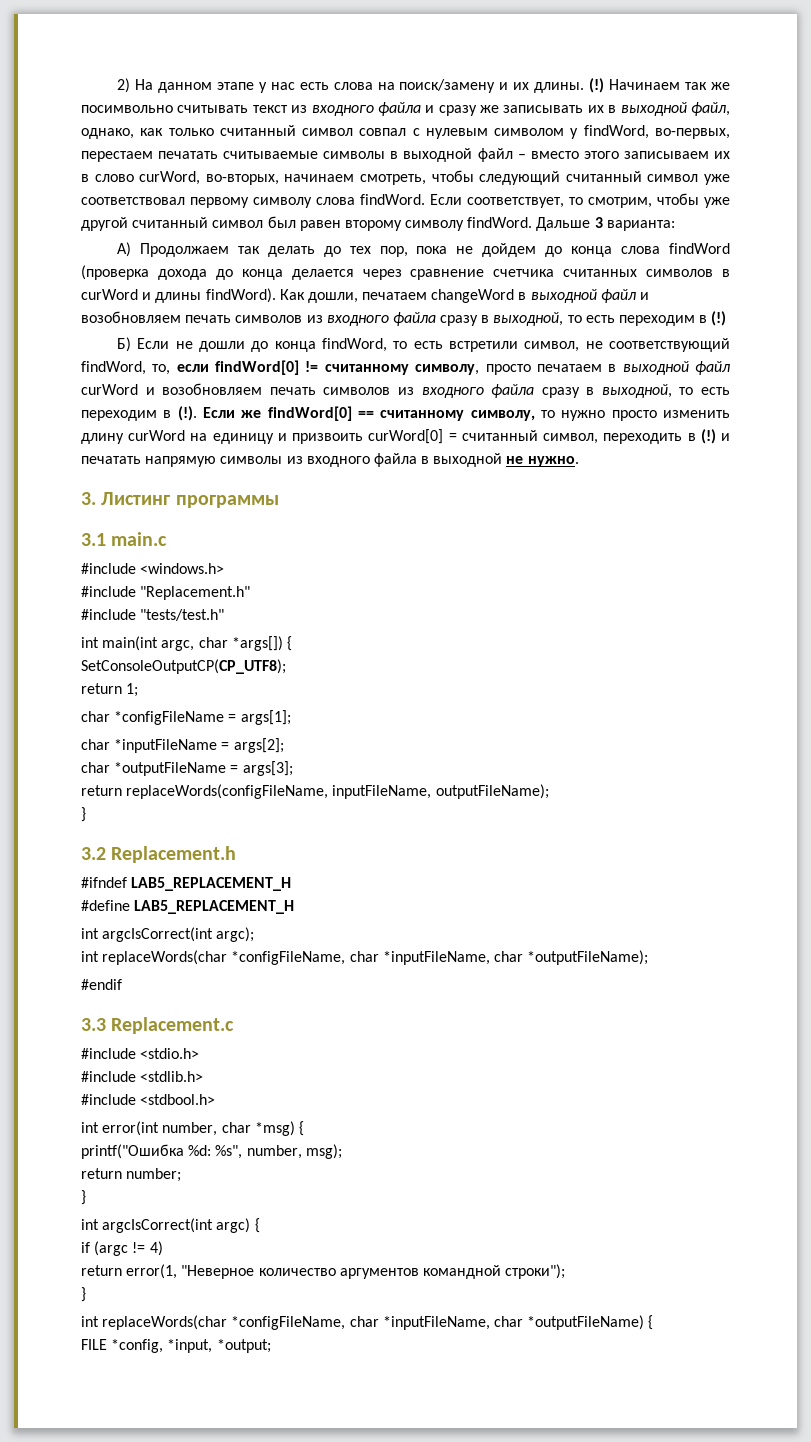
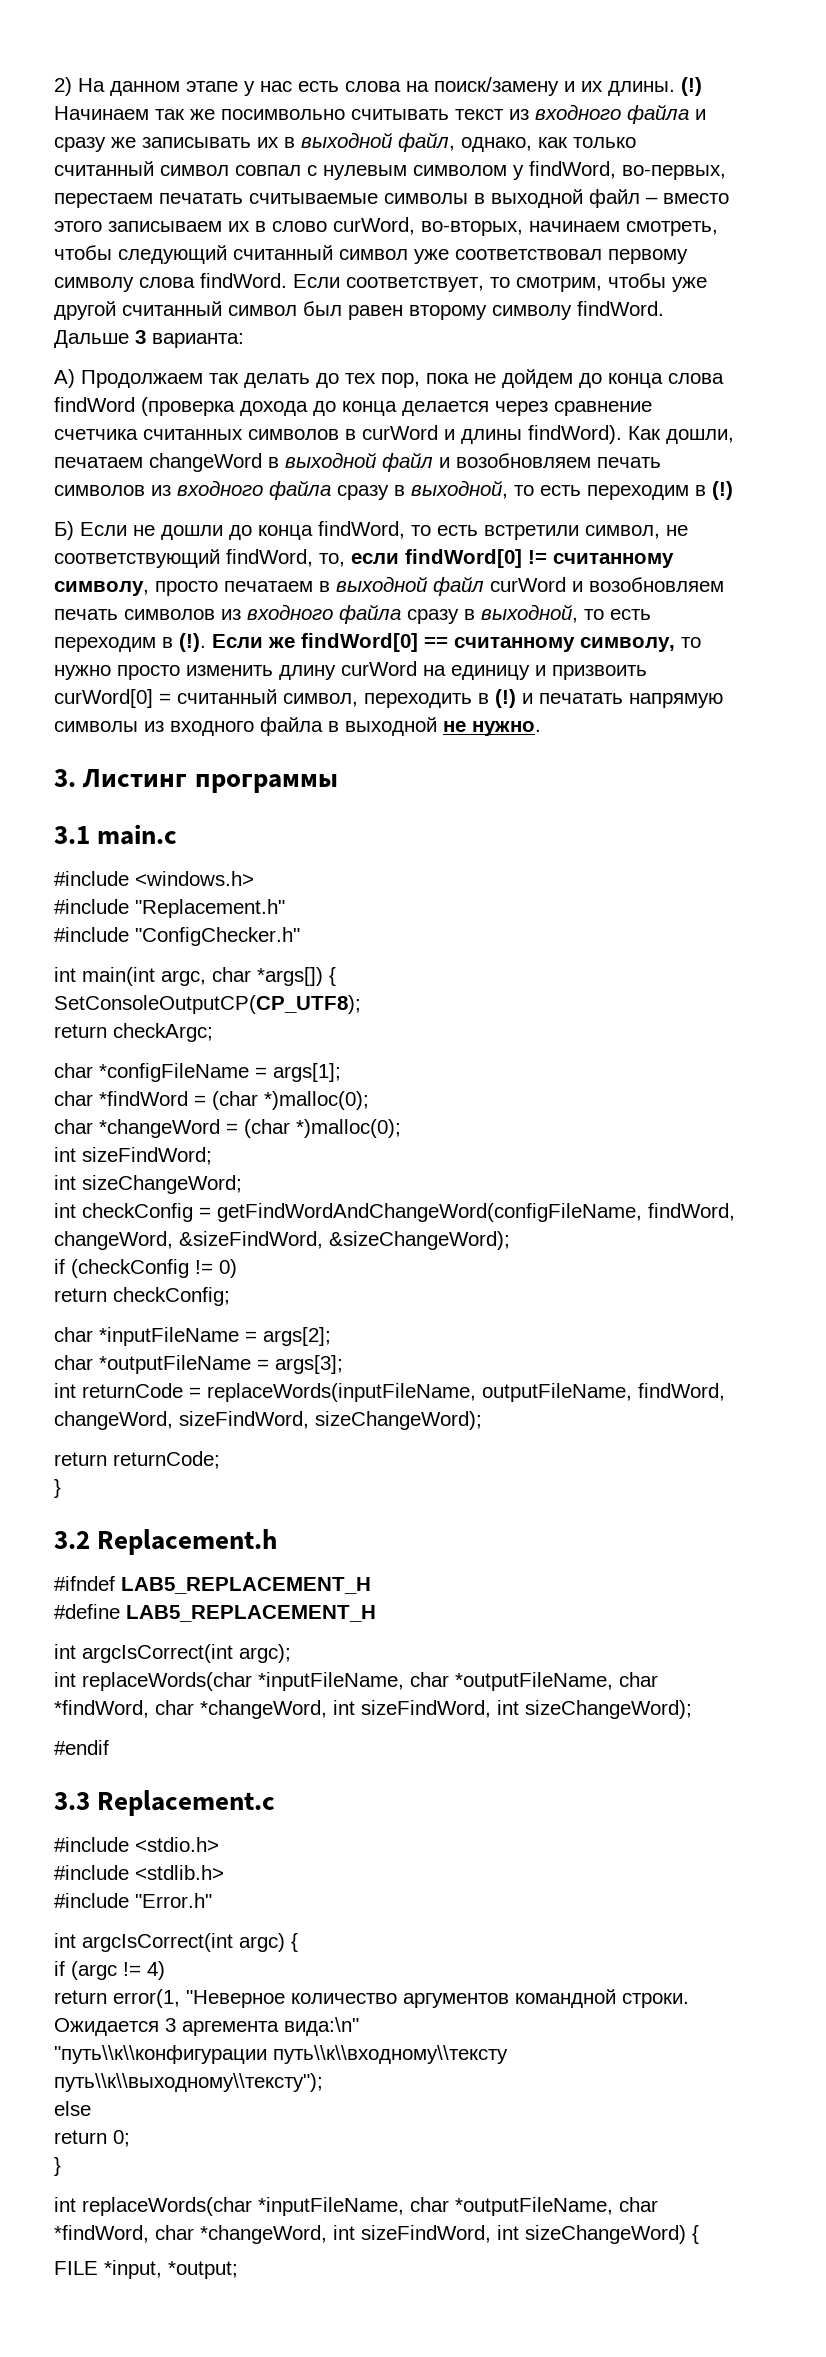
- #include "tests/test.h"
+ #include "ConfigChecker.h"
- return 1;
+ return checkArgc;
+ char *findWord = (char *)malloc(0);
+ char *changeWord = (char *)malloc(0);
+ int sizeFindWord;
+ int sizeChangeWord;
+ int checkConfig = getFindWordAndChangeWord(configFileName, findWord, changeWord, &sizeFindWord, &sizeChangeWord);
+ if (checkConfig != 0)
+ return checkConfig;
- return replaceWords(configFileName, inputFileName, outputFileName);
+ int returnCode = replaceWords(inputFileName, outputFileName, findWord, changeWord, sizeFindWord, sizeChangeWord);
+ return returnCode;
- int replaceWords(char *configFileName, char *inputFileName, char *outputFileName);
+ int replaceWords(char *inputFileName, char *outputFileName, char *findWord, char *changeWord, int sizeFindWord, int sizeChangeWord);
- #include <stdbool.h>
- int error(int number, char *msg) {
- printf("Ошибка %d: %s", number, msg);
- return number;
- }
+ #include "Error.h"
- return error(1, "Неверное количество аргументов командной строки");
+ return error(1, "Неверное количество аргументов командной строки. Ожидается 3 аргемента вида:\n"
+ "путь\\к\\конфигурации путь\\к\\входному\\тексту путь\\к\\выходному\\тексту");
+ else
+ return 0;
  }
- int replaceWords(char *configFileName, char *inputFileName, char *outputFileName) {
+ int replaceWords(char *inputFileName, char *outputFileName, char *findWord, char *changeWord, int sizeFindWord, int sizeChangeWord) {
- FILE *config, *input, *output;
+ FILE *input, *output;

